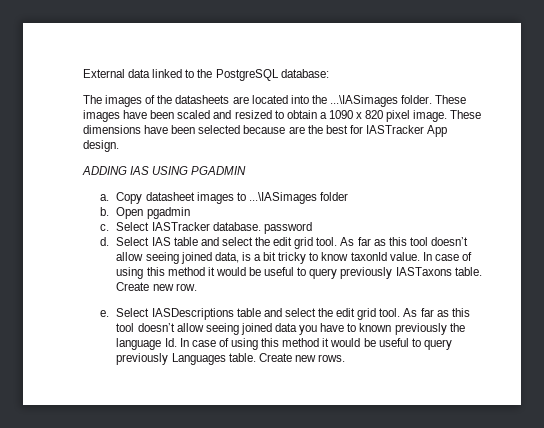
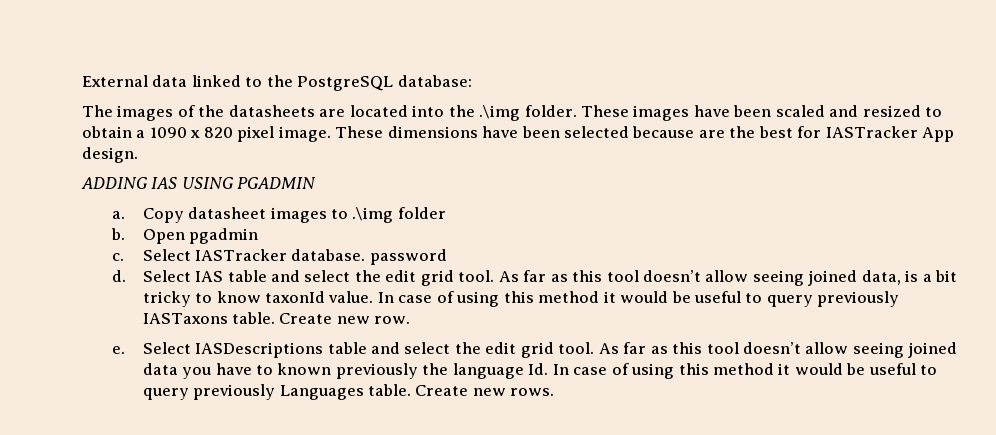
- The images of the datasheets are located into the ...\IASimages folder.
+ The images of the datasheets are located into the .\img folder.
- Copy datasheet images to ...\IASimages folder
+ Copy datasheet images to .\img folder

